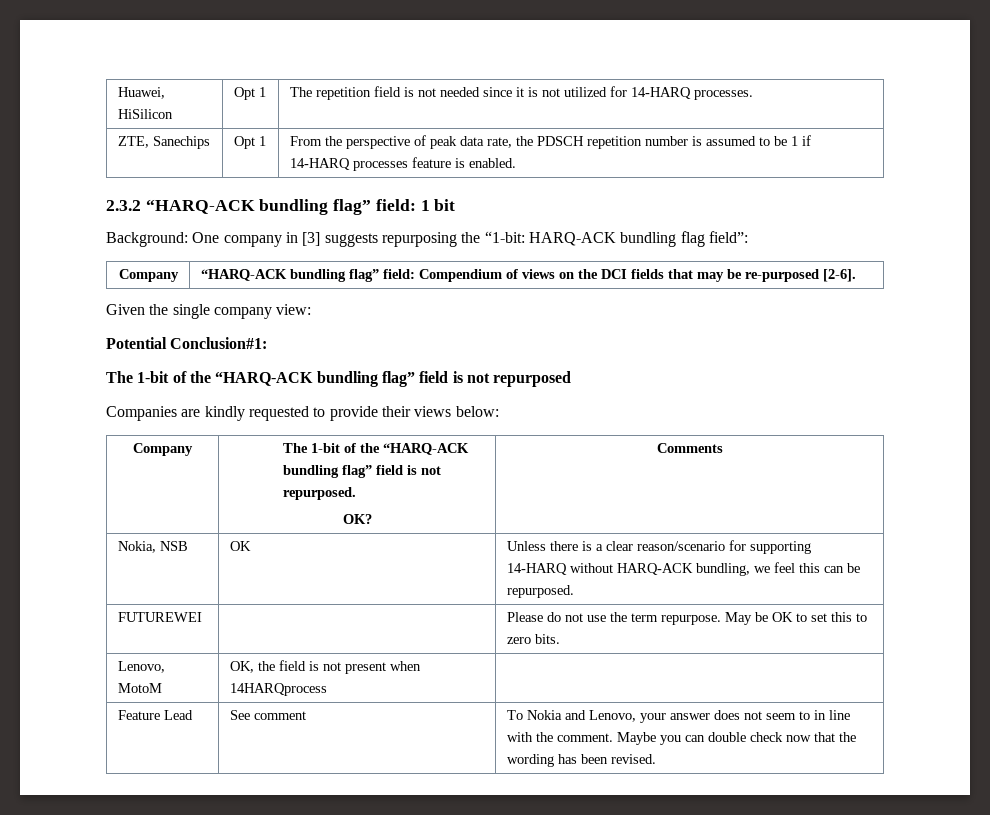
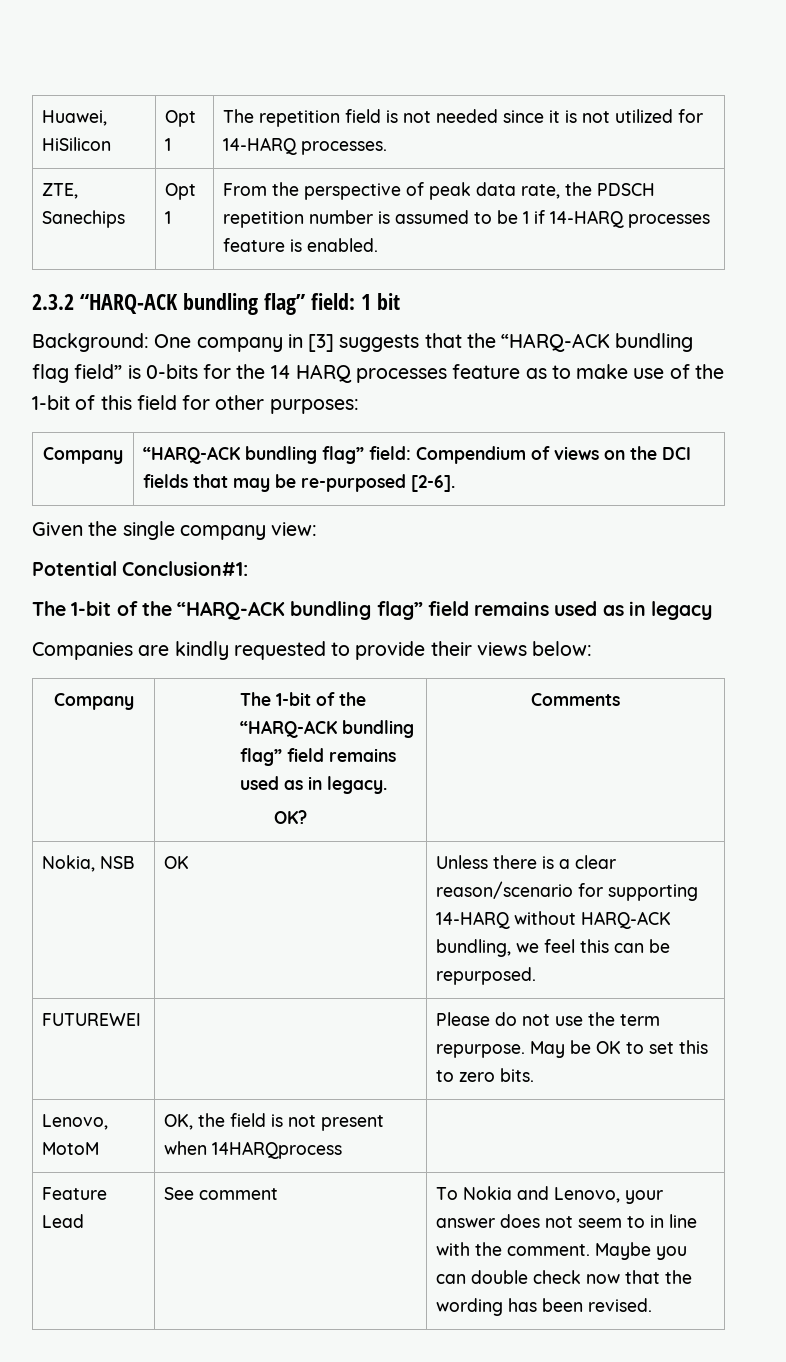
- Background: One company in [3] suggests repurposing the “1-bit: HARQ-ACK bundling flag field”:
+ Background: One company in [3] suggests that the “HARQ-ACK bundling flag field” is 0-bits for the 14 HARQ processes feature as to make use of the 1-bit of this field for other purposes:
- The 1-bit of the “HARQ-ACK bundling flag” field is not repurposed
+ The 1-bit of the “HARQ-ACK bundling flag” field remains used as in legacy
- Company | The 1-bit of the “HARQ-ACK bundling flag” field is not repurposed.
+ Company | The 1-bit of the “HARQ-ACK bundling flag” field remains used as in legacy.

